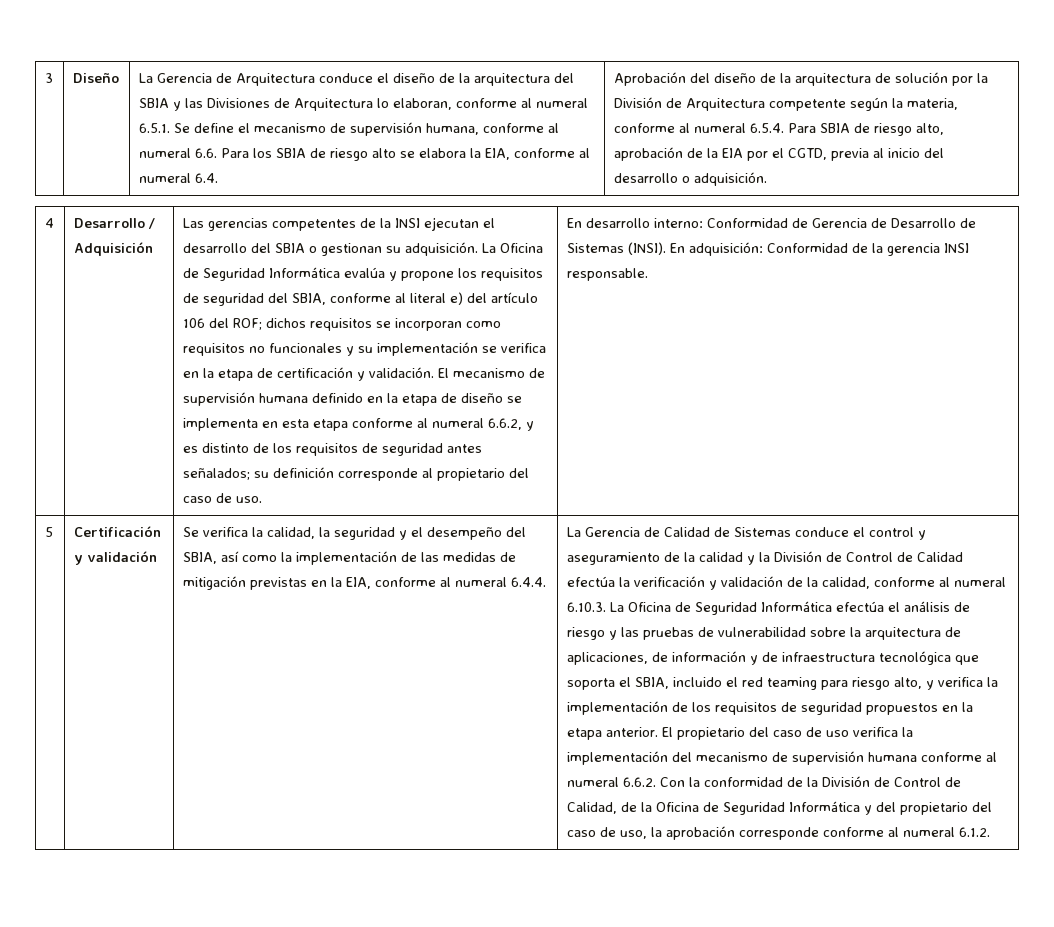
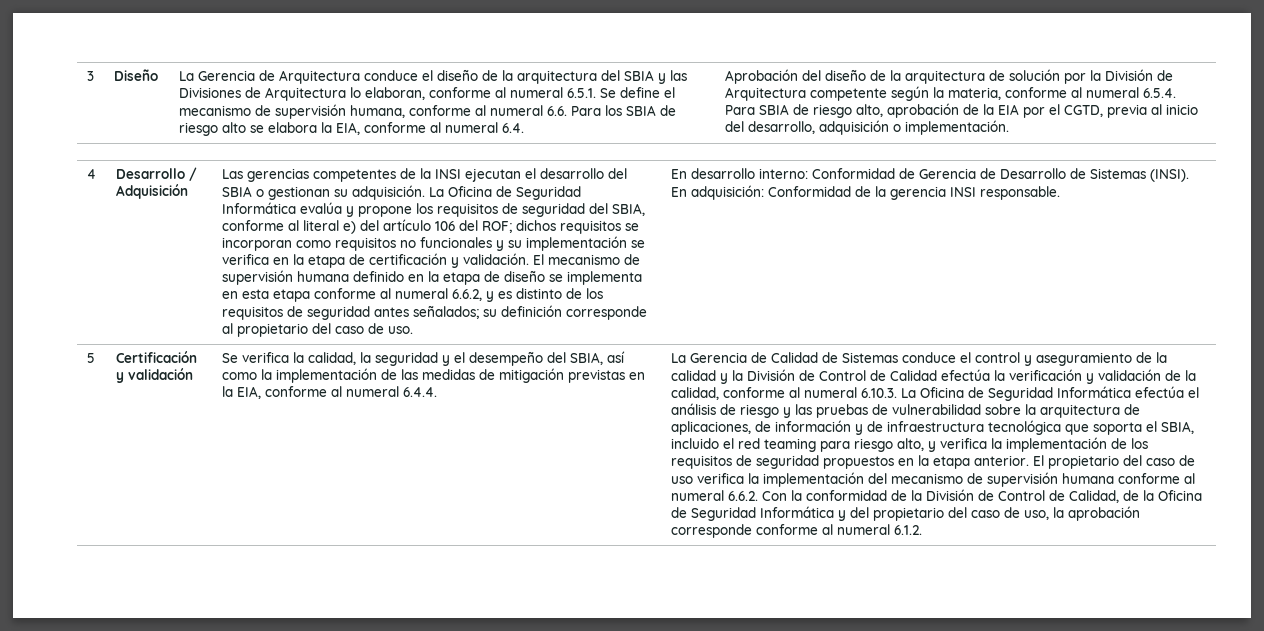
- Aprobación del diseño de la arquitectura de solución por la División de Arquitectura competente según la materia, conforme al numeral 6.5.4. Para SBIA de riesgo alto, aprobación de la EIA por el CGTD, previa al inicio del desarrollo o adquisición.
+ Aprobación del diseño de la arquitectura de solución por la División de Arquitectura competente según la materia, conforme al numeral 6.5.4. Para SBIA de riesgo alto, aprobación de la EIA por el CGTD, previa al inicio del desarrollo, adquisición o implementación.

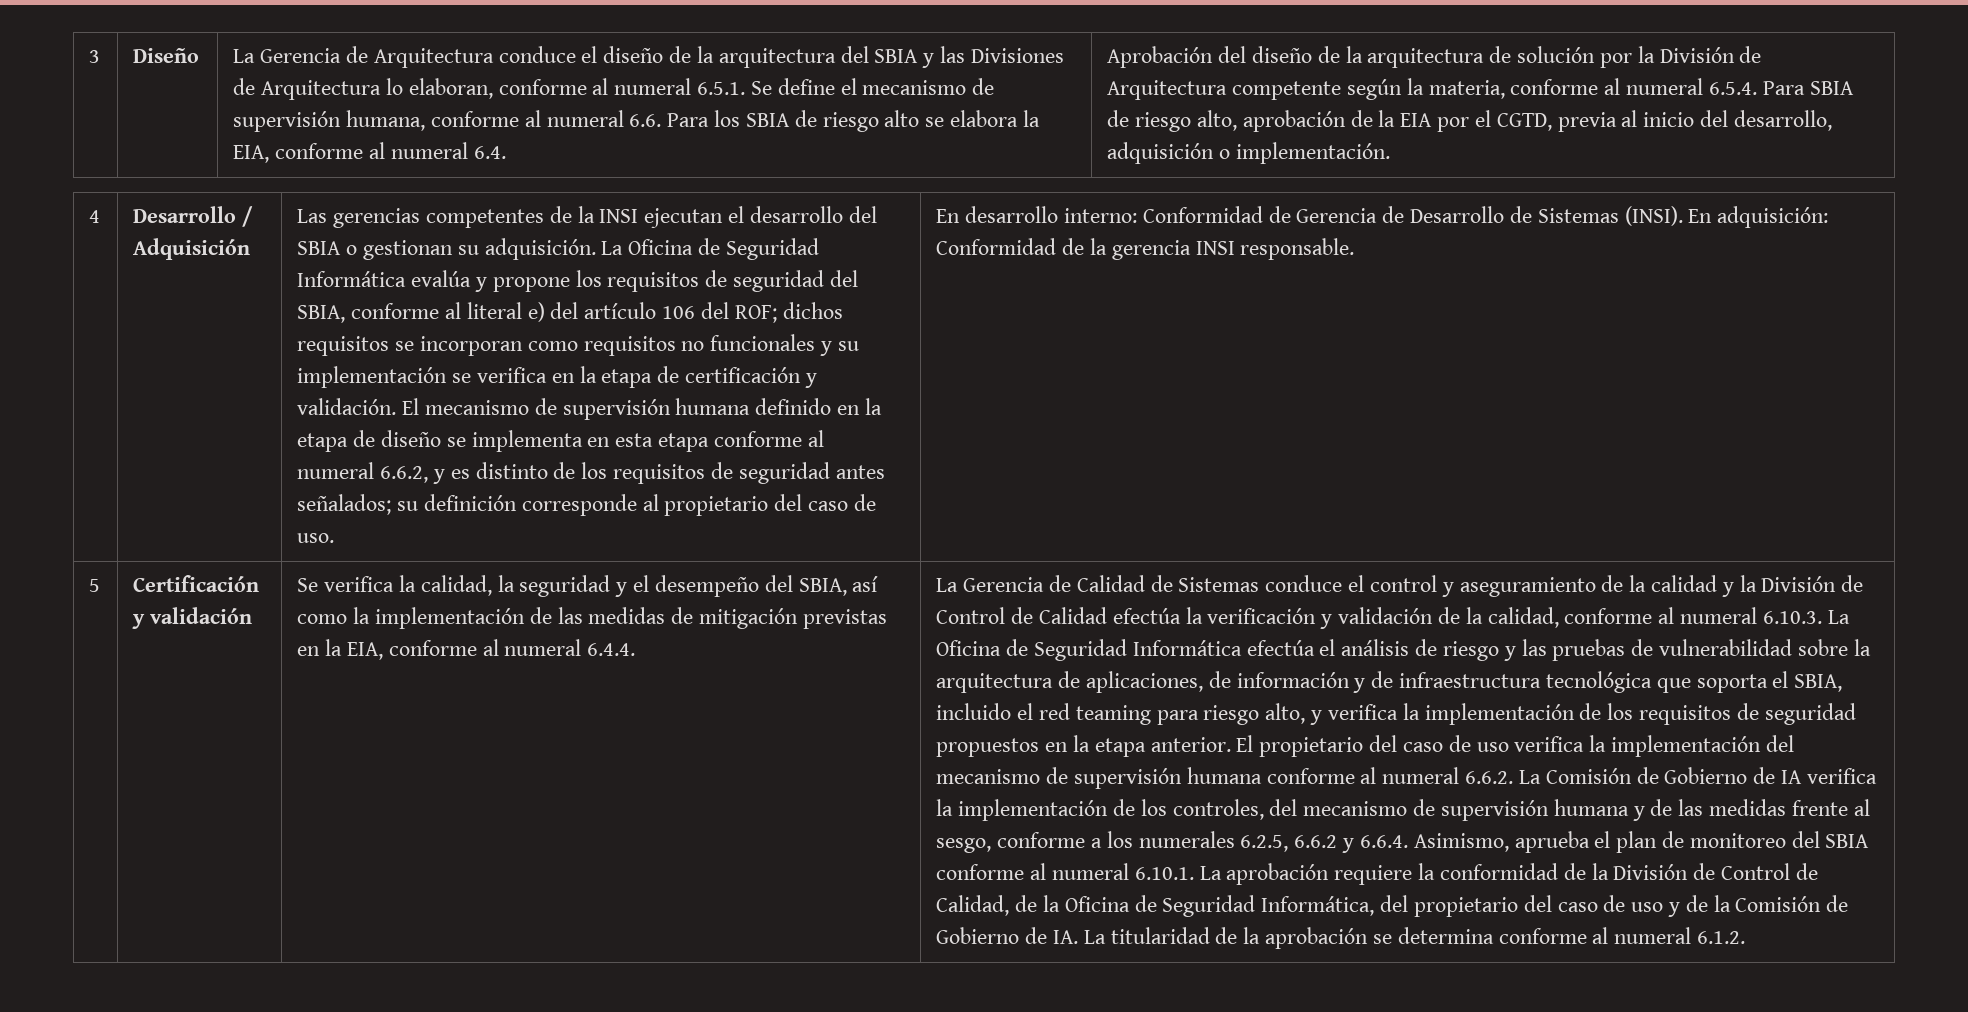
- El propietario del caso de uso verifica la implementación del mecanismo de supervisión humana conforme al numeral 6.6.2. Con la conformidad de la División de Control de Calidad, de la Oficina de Seguridad Informática y del propietario del caso de uso, la aprobación corresponde conforme al numeral 6.1.2.
+ El propietario del caso de uso verifica la implementación del mecanismo de supervisión humana conforme al numeral 6.6.2. La Comisión de Gobierno de IA verifica la implementación de los controles, del mecanismo de supervisión humana y de las medidas frente al sesgo, conforme a los numerales 6.2.5, 6.6.2 y 6.6.4. Asimismo, aprueba el plan de monitoreo del SBIA conforme al numeral 6.10.1. La aprobación requiere la conformidad de la División de Control de Calidad, de la Oficina de Seguridad Informática, del propietario del caso de uso y de la Comisión de Gobierno de IA. La titularidad de la aprobación se determina conforme al numeral 6.1.2.

